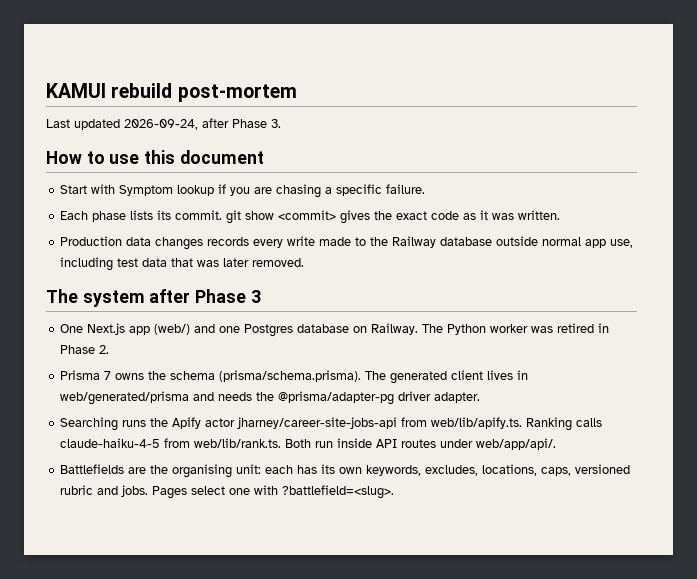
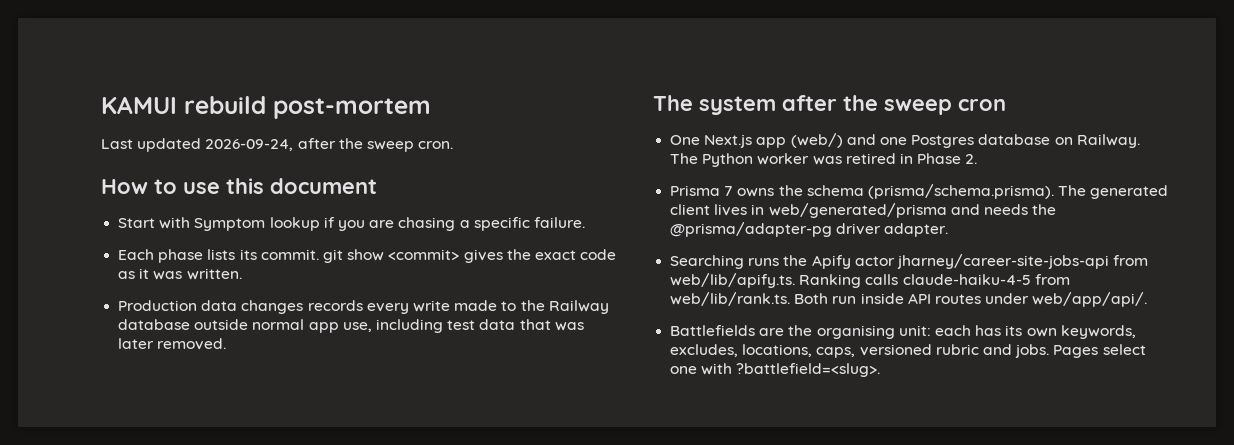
- Last updated 2026-09-24, after Phase 3.
+ Last updated 2026-09-24, after the sweep cron.
- The system after Phase 3
+ The system after the sweep cron

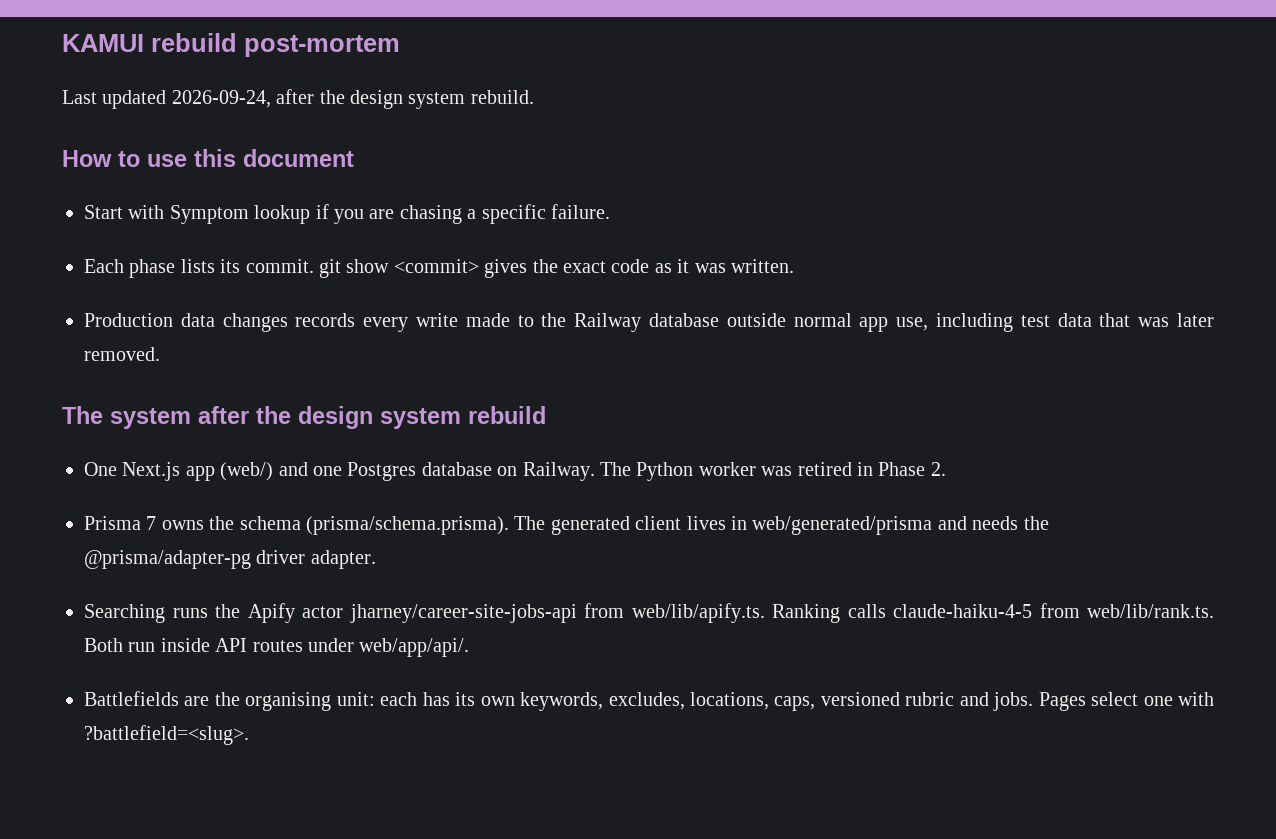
- Last updated 2026-09-24, after the sweep cron.
+ Last updated 2026-09-24, after the design system rebuild.
- The system after the sweep cron
+ The system after the design system rebuild

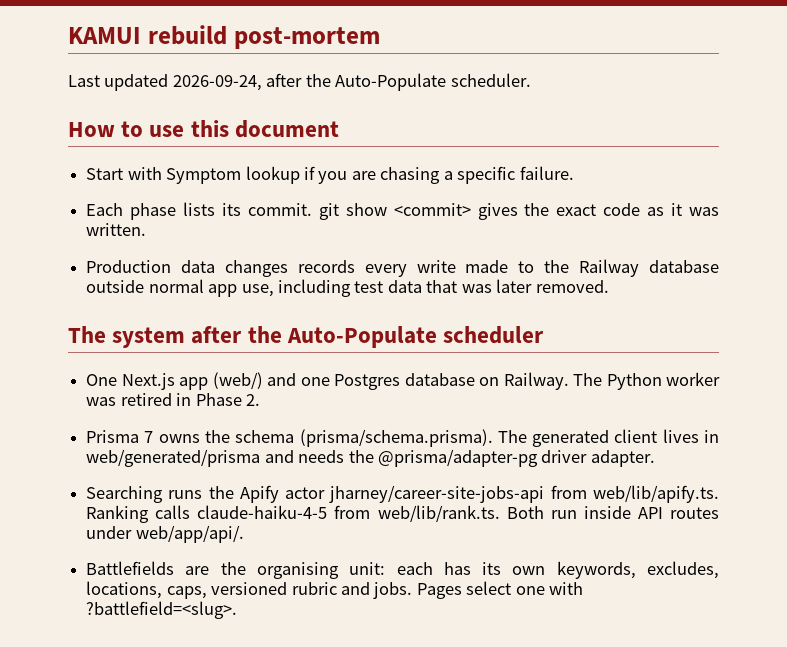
- Last updated 2026-09-24, after the design system rebuild.
+ Last updated 2026-09-24, after the Auto-Populate scheduler.
- The system after the design system rebuild
+ The system after the Auto-Populate scheduler

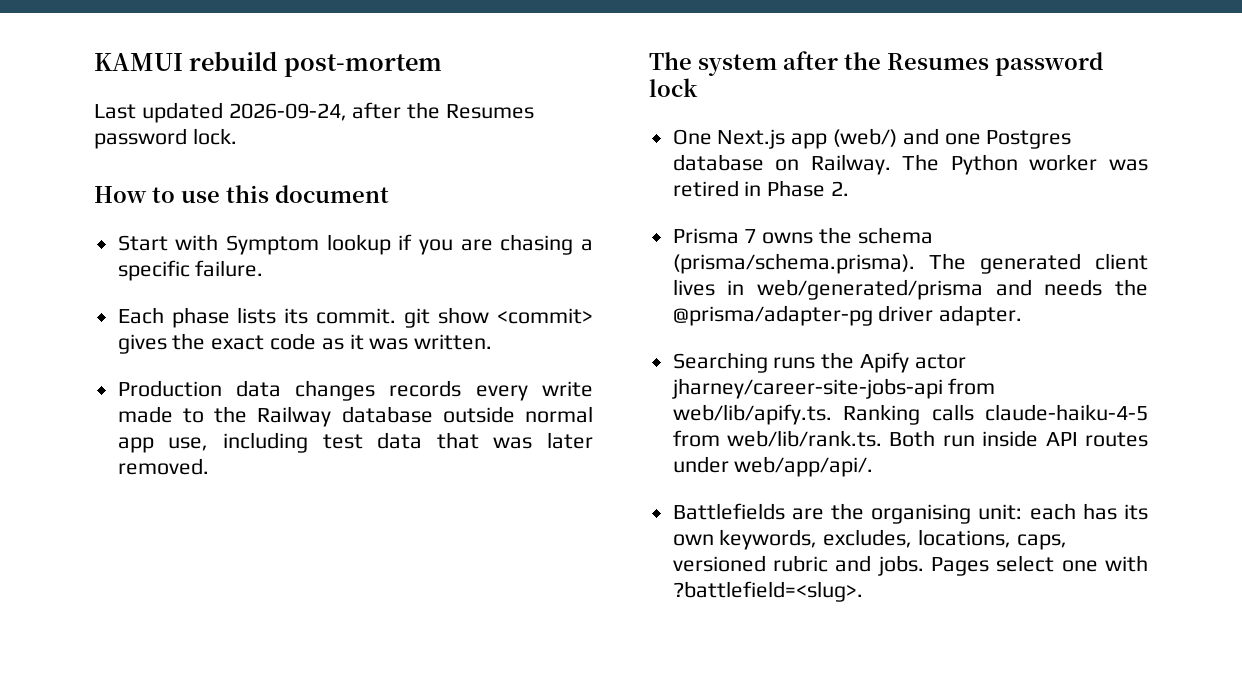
- Last updated 2026-09-24, after the Auto-Populate scheduler.
+ Last updated 2026-09-24, after the Resumes password lock.
- The system after the Auto-Populate scheduler
+ The system after the Resumes password lock

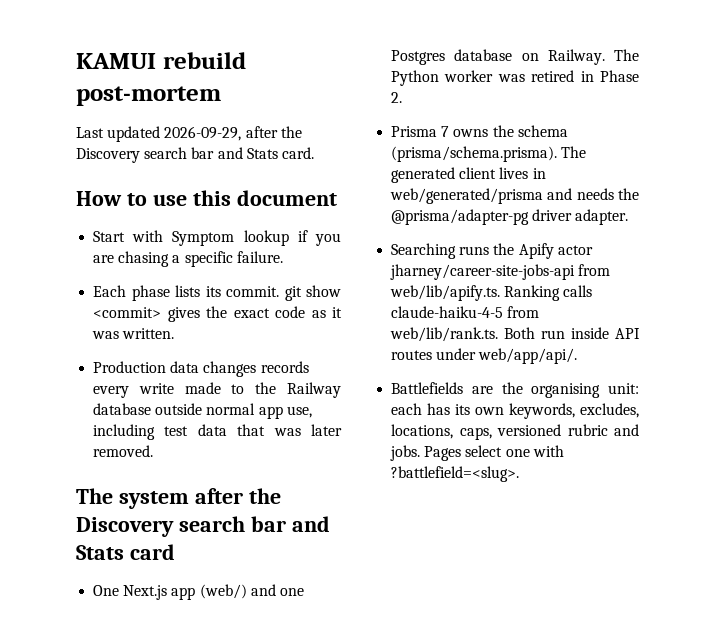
- Last updated 2026-09-24, after the Resumes password lock.
+ Last updated 2026-09-29, after the Discovery search bar and Stats card.
- The system after the Resumes password lock
+ The system after the Discovery search bar and Stats card

